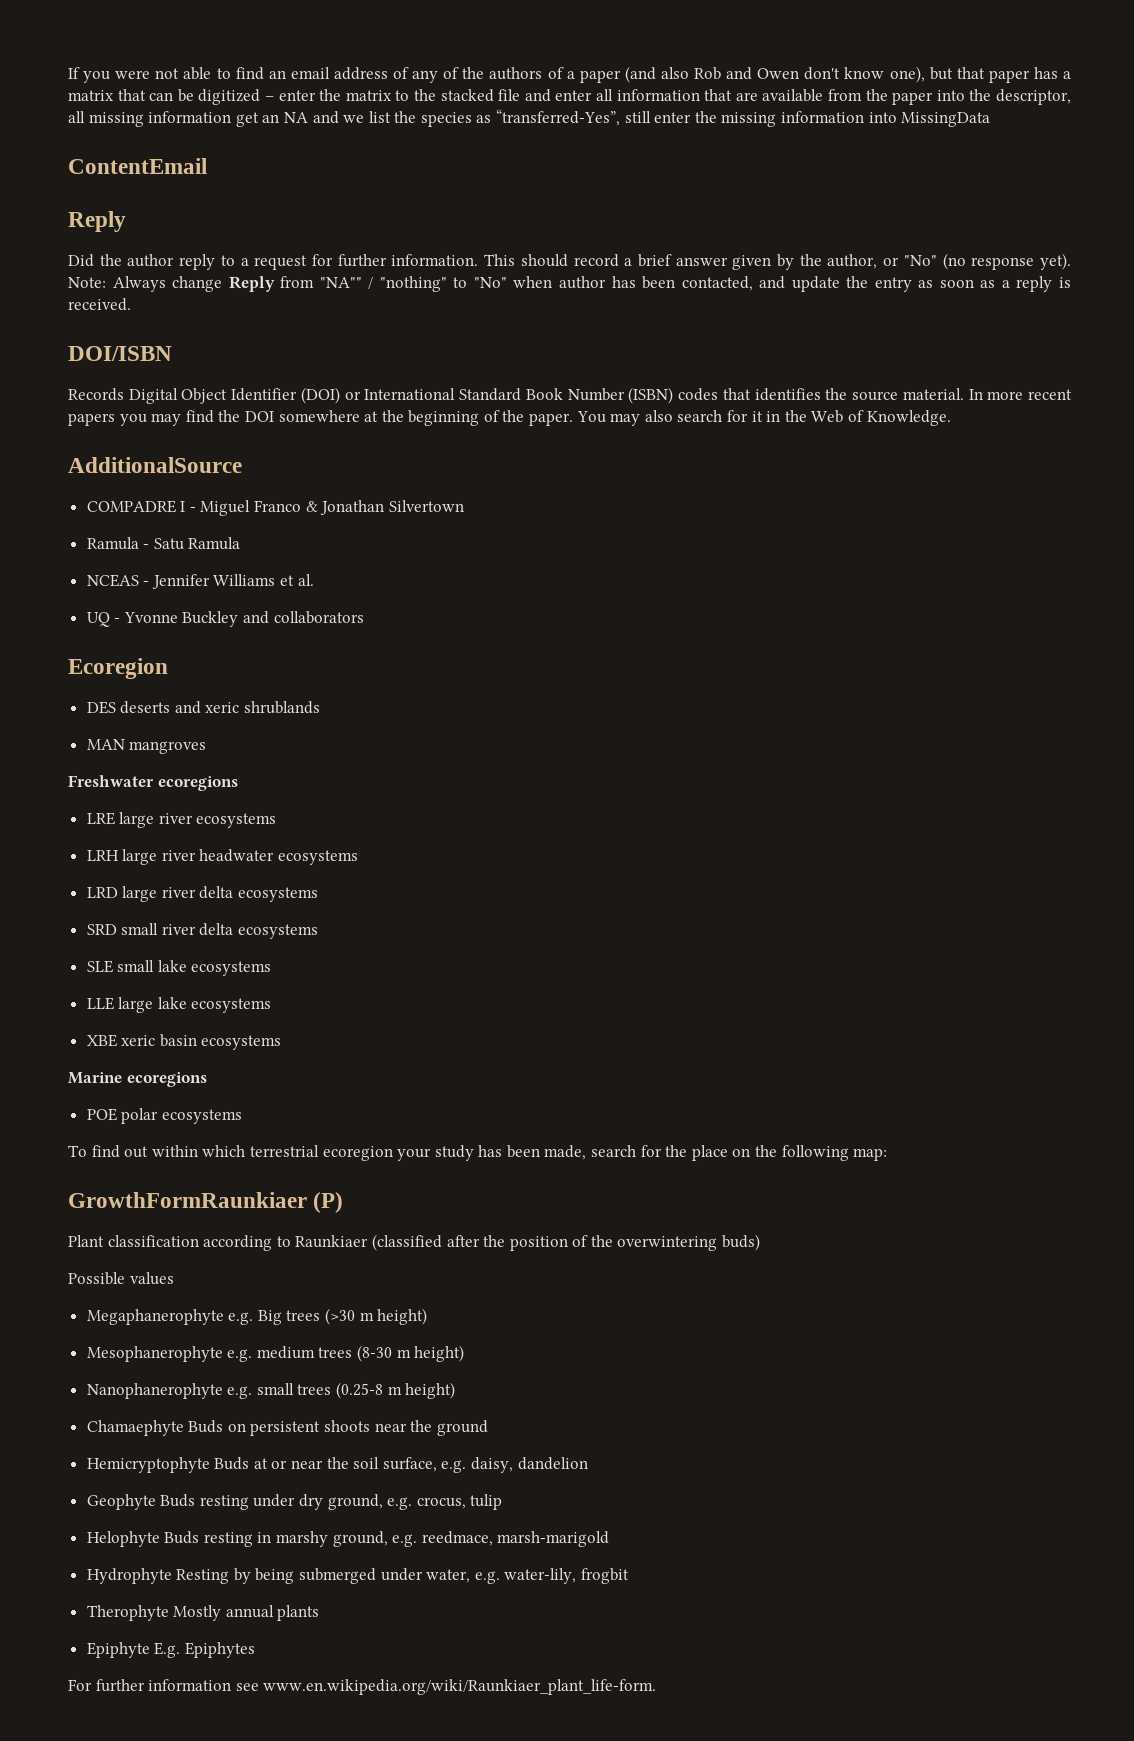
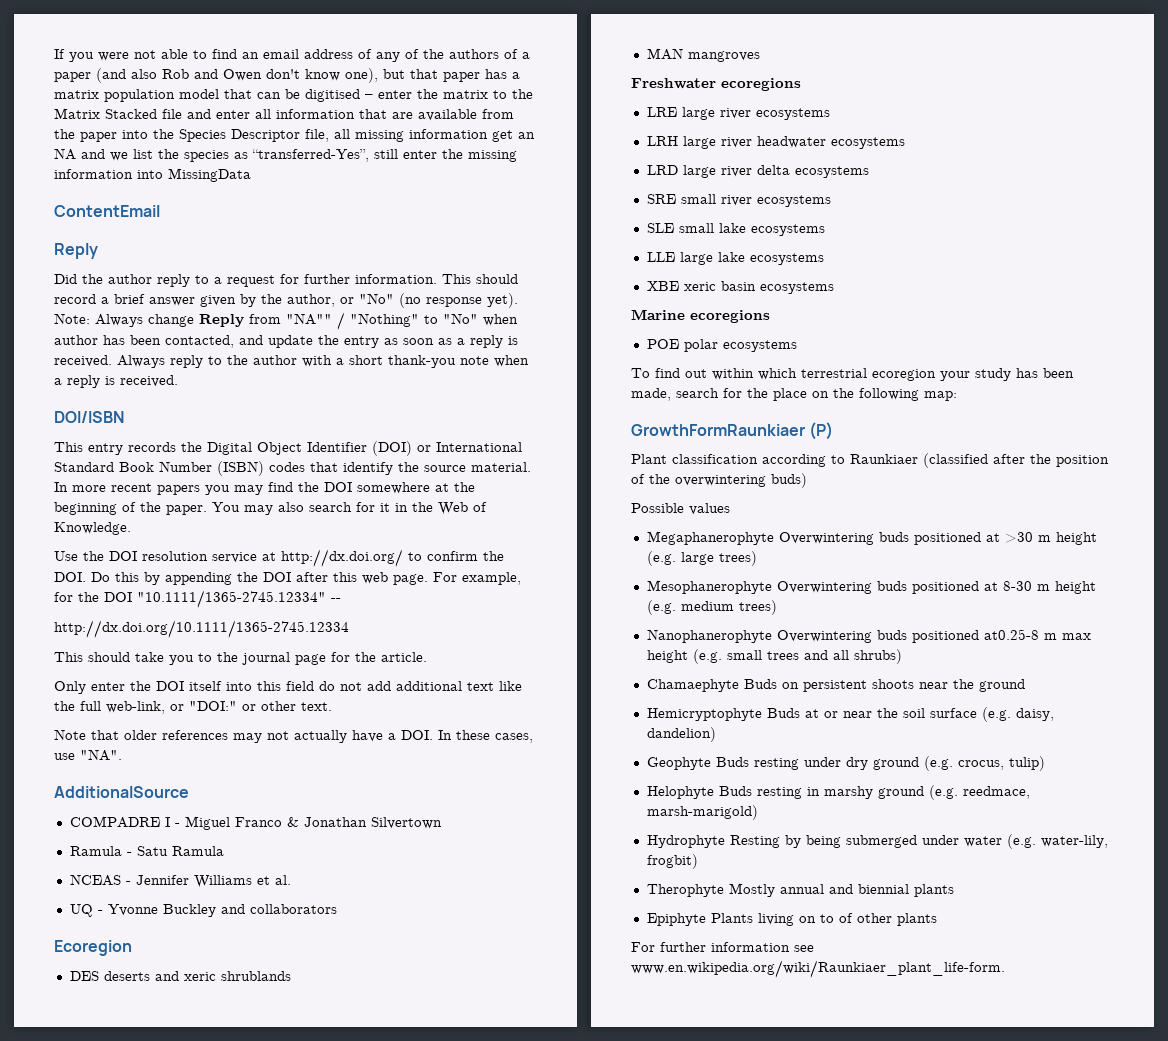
- If you were not able to find an email address of any of the authors of a paper (and also Rob and Owen don't know one), but that paper has a matrix that can be digitized – enter the matrix to the stacked file and enter all information that are available from the paper into the descriptor, all missing information get an NA and we list the species as “transferred-Yes”, still enter the missing information into MissingData
+ If you were not able to find an email address of any of the authors of a paper (and also Rob and Owen don't know one), but that paper has a matrix population model that can be digitised – enter the matrix to the Matrix Stacked file and enter all information that are available from the paper into the Species Descriptor file, all missing information get an NA and we list the species as “transferred-Yes”, still enter the missing information into MissingData
- Note: Always change Reply from "NA"" / "nothing" to "No" when author has been contacted, and update the entry as soon as a reply is received.
+ Note: Always change Reply from "NA"" / "Nothing" to "No" when author has been contacted, and update the entry as soon as a reply is received. Always reply to the author with a short thank-you note when a reply is received.
  DOI/ISBN
- Records Digital Object Identifier (DOI) or International Standard Book Number (ISBN) codes that identifies the source material.
+ This entry records the Digital Object Identifier (DOI) or International Standard Book Number (ISBN) codes that identify the source material.
+ Use the DOI resolution service at http://dx.doi.org/ to confirm the DOI. Do this by appending the DOI after this web page. For example, for the DOI "10.1111/1365-2745.12334" --
+ http://dx.doi.org/10.1111/1365-2745.12334
+ This should take you to the journal page for the article.
+ Only enter the DOI itself into this field do not add additional text like the full web-link, or "DOI:" or other text.
+ Note that older references may not actually have a DOI. In these cases, use "NA".
- SRD small river delta ecosystems
+ SRE small river ecosystems
- Megaphanerophyte e.g. Big trees (>30 m height)
- Mesophanerophyte e.g. medium trees (8-30 m height)
- Nanophanerophyte e.g. small trees (0.25-8 m height)
+ Megaphanerophyte Overwintering buds positioned at >30 m height (e.g. large trees)
+ Mesophanerophyte Overwintering buds positioned at 8-30 m height (e.g. medium trees)
+ Nanophanerophyte Overwintering buds positioned at0.25-8 m max height (e.g. small trees and all shrubs)
- Hemicryptophyte Buds at or near the soil surface, e.g. daisy, dandelion
+ Hemicryptophyte Buds at or near the soil surface (e.g. daisy, dandelion)
- Geophyte Buds resting under dry ground, e.g. crocus, tulip
+ Geophyte Buds resting under dry ground (e.g. crocus, tulip)
- Helophyte Buds resting in marshy ground, e.g. reedmace, marsh-marigold
+ Helophyte Buds resting in marshy ground (e.g. reedmace, marsh-marigold)
- Hydrophyte Resting by being submerged under water, e.g. water-lily, frogbit
+ Hydrophyte Resting by being submerged under water (e.g. water-lily, frogbit)
- Therophyte Mostly annual plants
+ Therophyte Mostly annual and biennial plants
- Epiphyte E.g. Epiphytes
+ Epiphyte Plants living on to of other plants

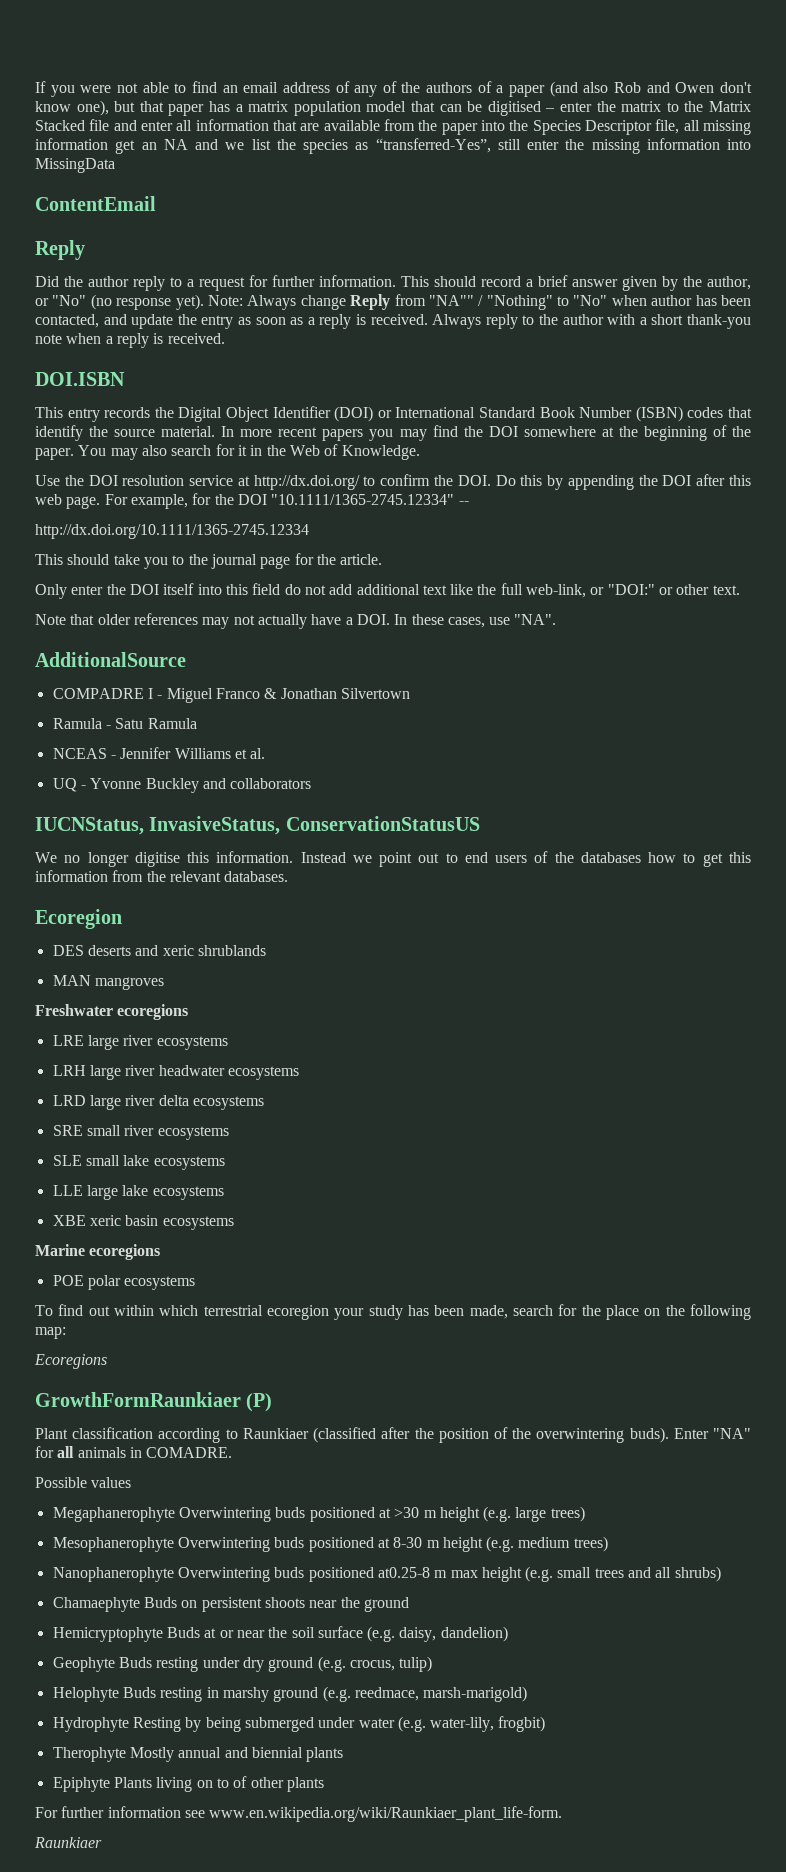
- DOI/ISBN
+ DOI.ISBN
+ IUCNStatus, InvasiveStatus, ConservationStatusUS
+ We no longer digitise this information. Instead we point out to end users of the databases how to get this information from the relevant databases.
+ Ecoregions
- Plant classification according to Raunkiaer (classified after the position of the overwintering buds)
+ Plant classification according to Raunkiaer (classified after the position of the overwintering buds). Enter "NA" for all animals in COMADRE.
  For further information see www.en.wikipedia.org/wiki/Raunkiaer_plant_life-form.
+ Raunkiaer

